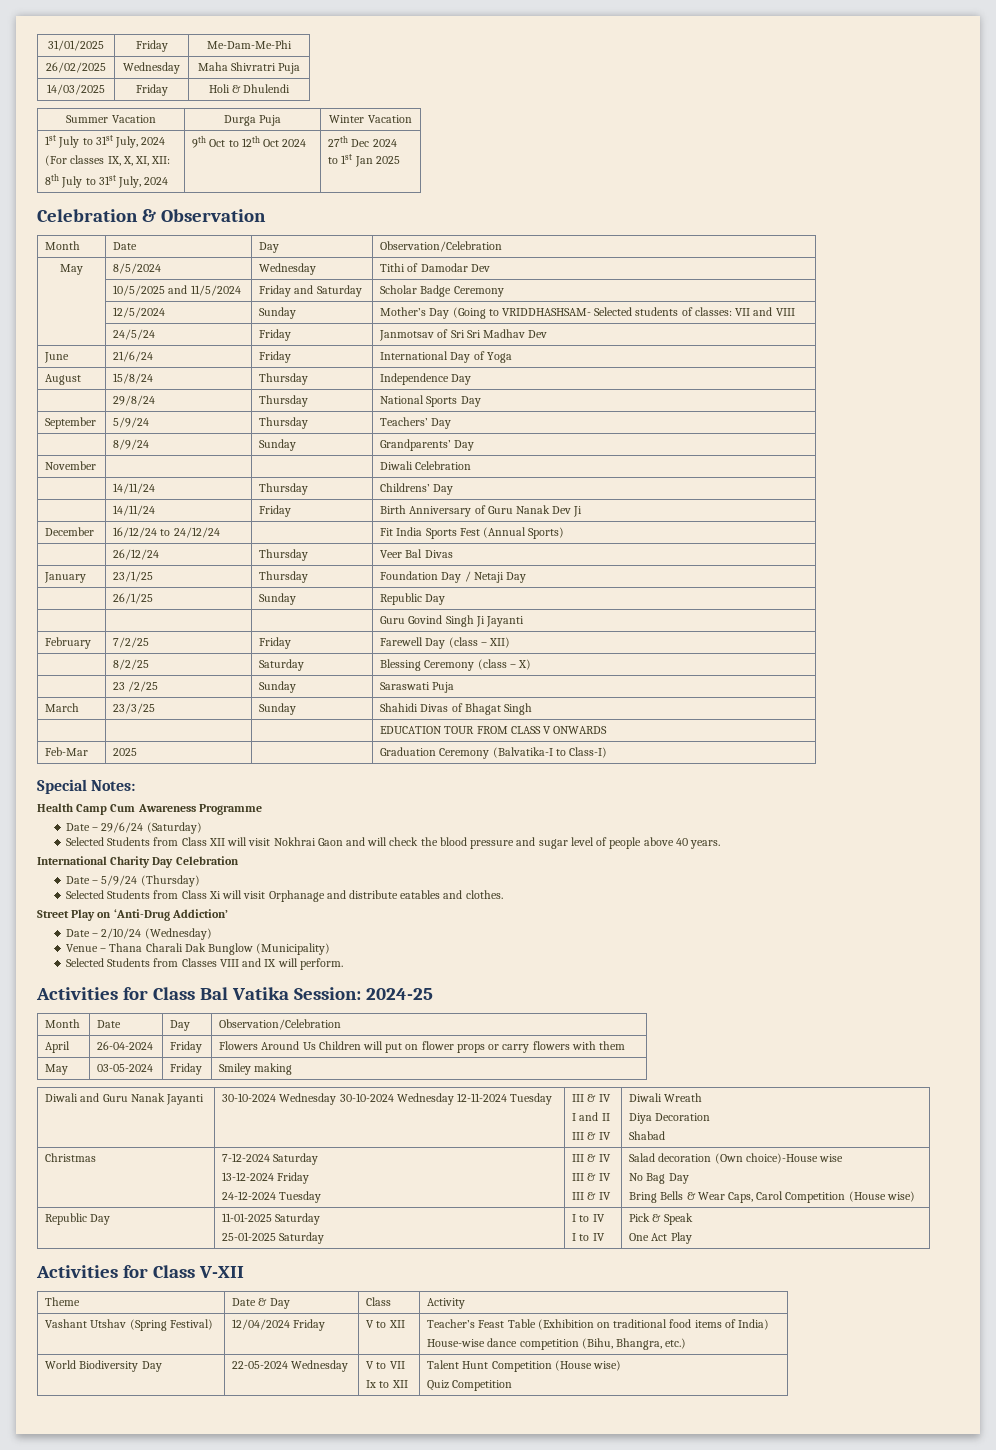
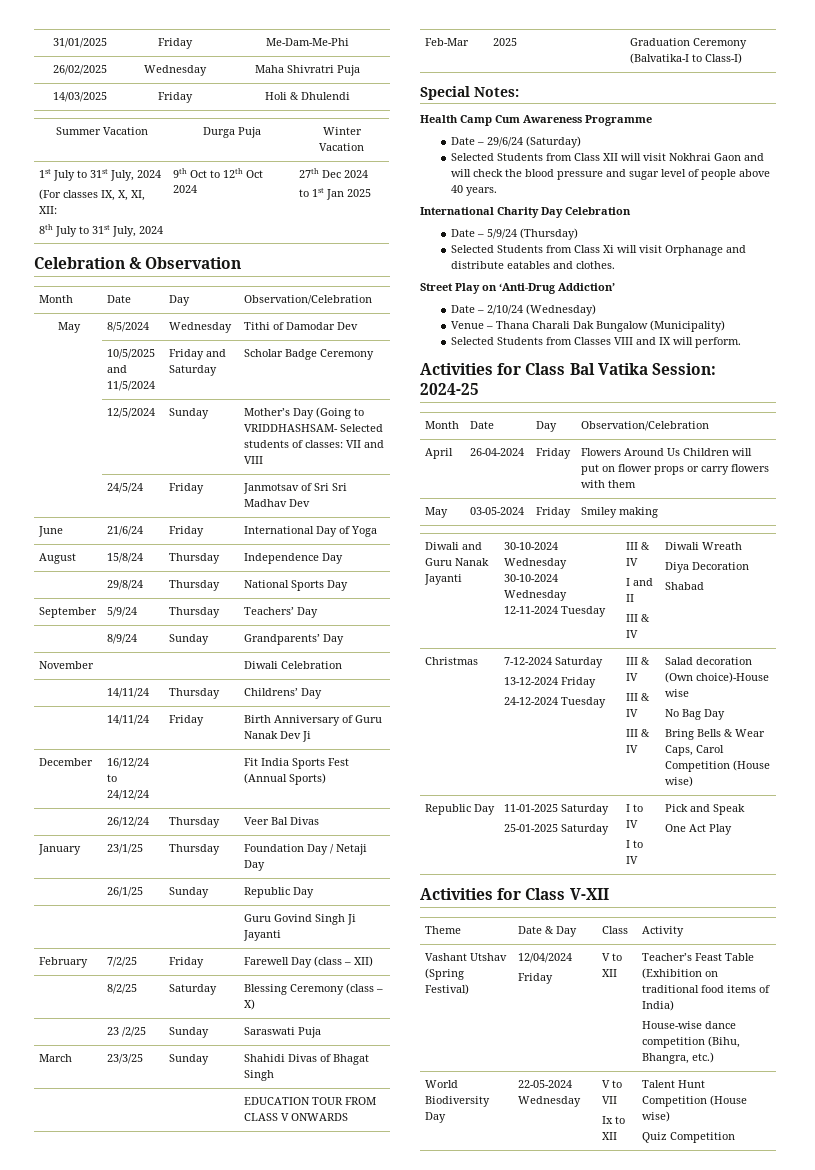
- Venue – Thana Charali Dak Bunglow (Municipality)
+ Venue – Thana Charali Dak Bungalow (Municipality)
  Republic Day | 11-01-2025 Saturday
  25-01-2025 Saturday | I to IV
- I to IV | Pick & Speak
+ I to IV | Pick and Speak
- Vashant Utshav (Spring Festival) | 12/04/2024 Friday | V to XII | Teacher’s Feast Table (Exhibition on traditional food items of India)
+ Vashant Utshav (Spring Festival) | 12/04/2024
+ Friday | V to XII | Teacher’s Feast Table (Exhibition on traditional food items of India)

